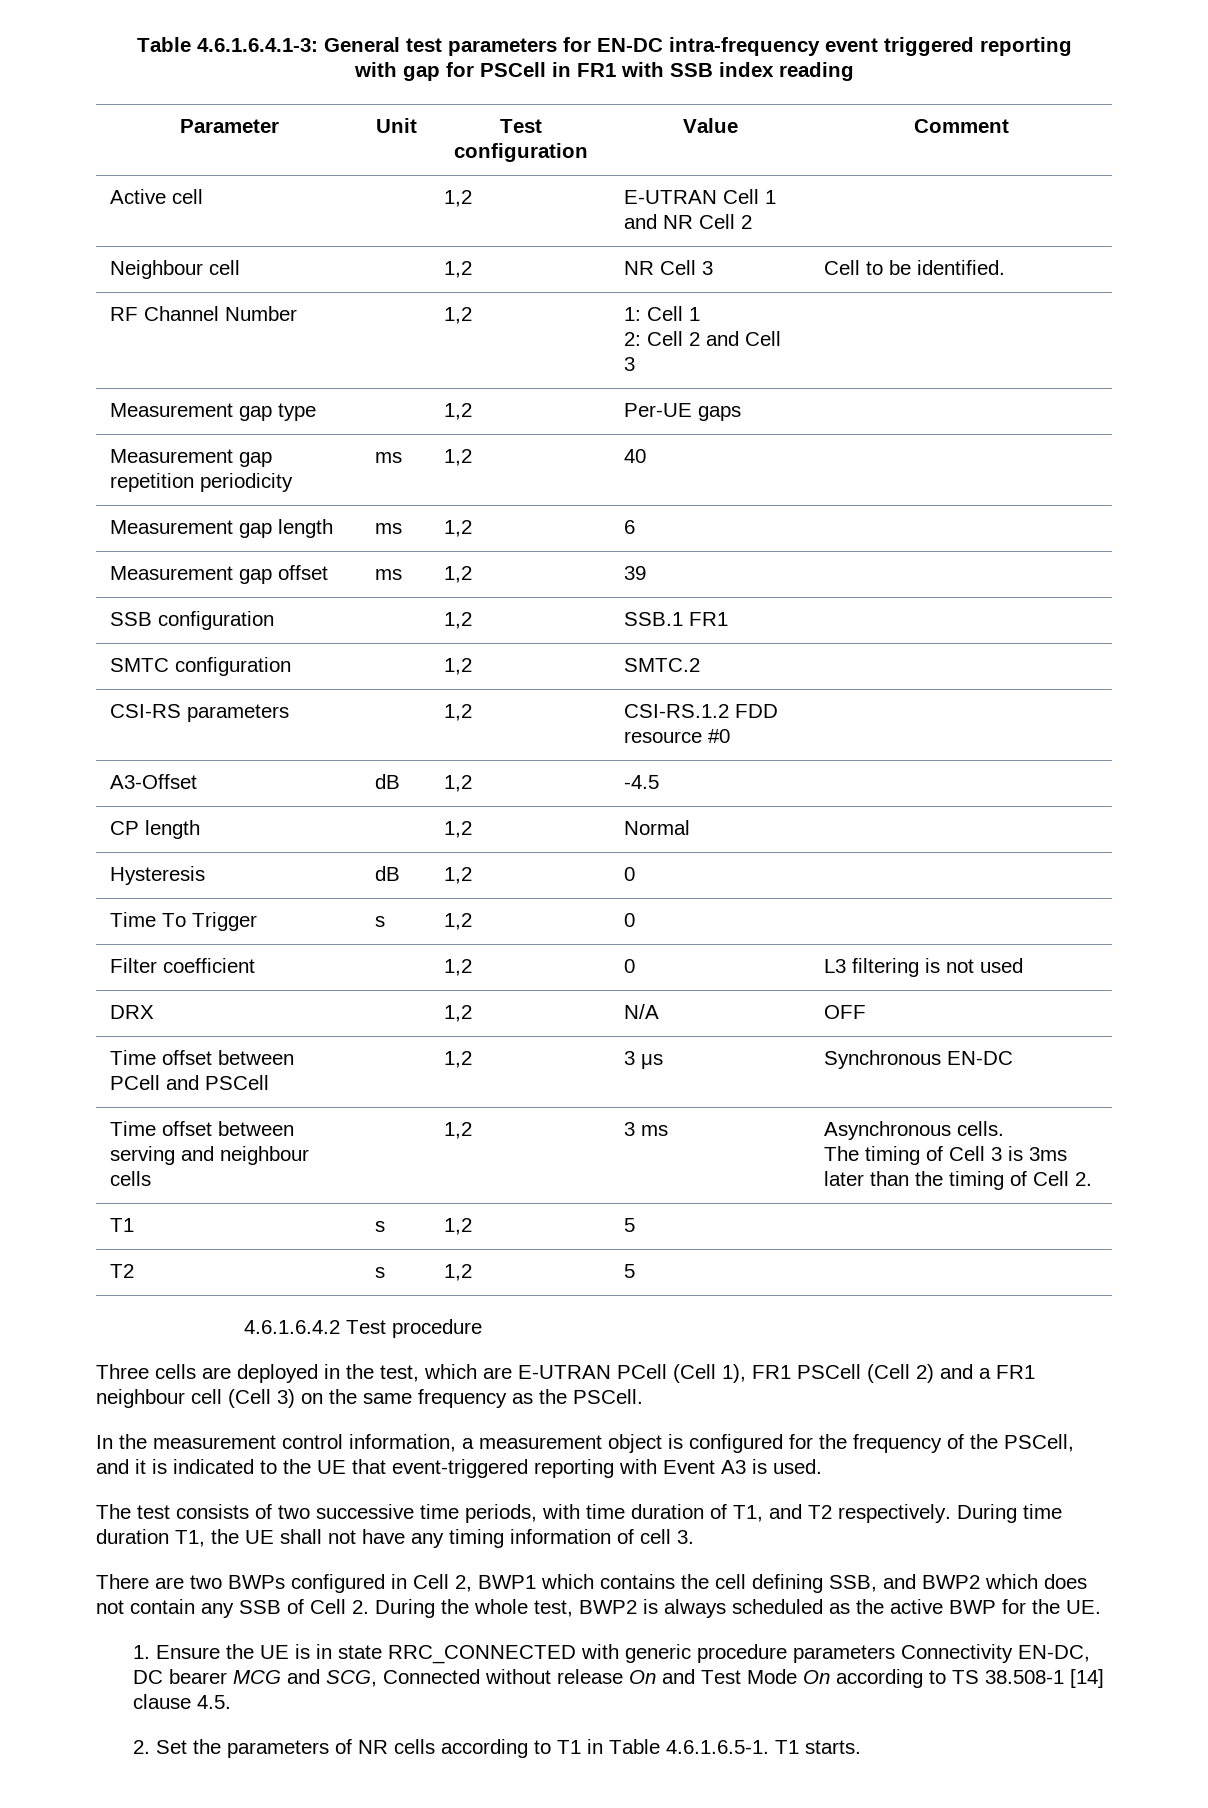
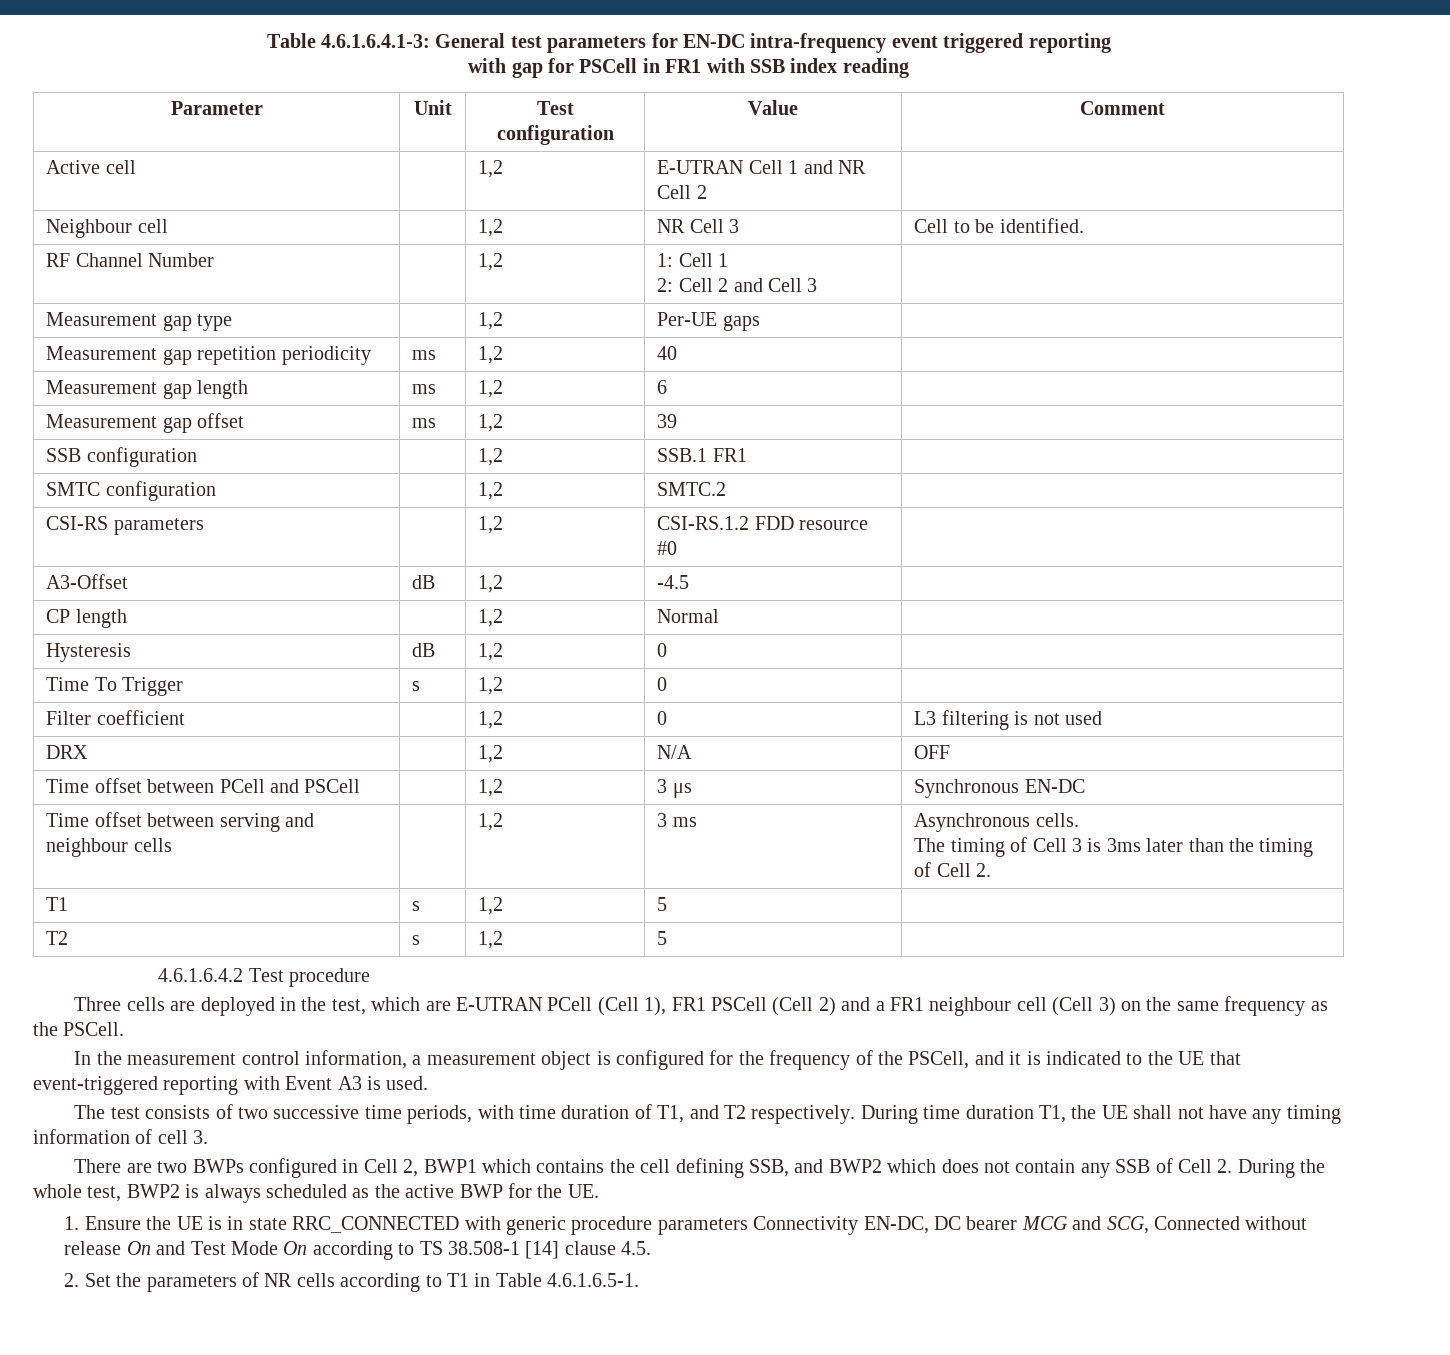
- 2. Set the parameters of NR cells according to T1 in Table 4.6.1.6.5-1. T1 starts.
+ 2. Set the parameters of NR cells according to T1 in Table 4.6.1.6.5-1.

